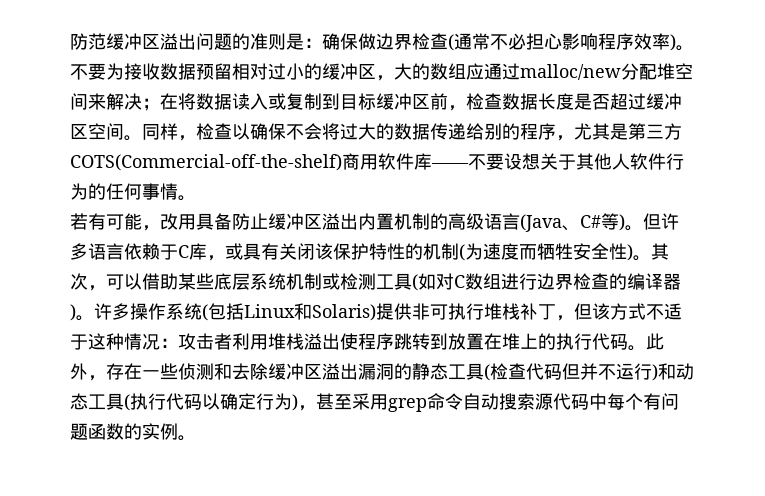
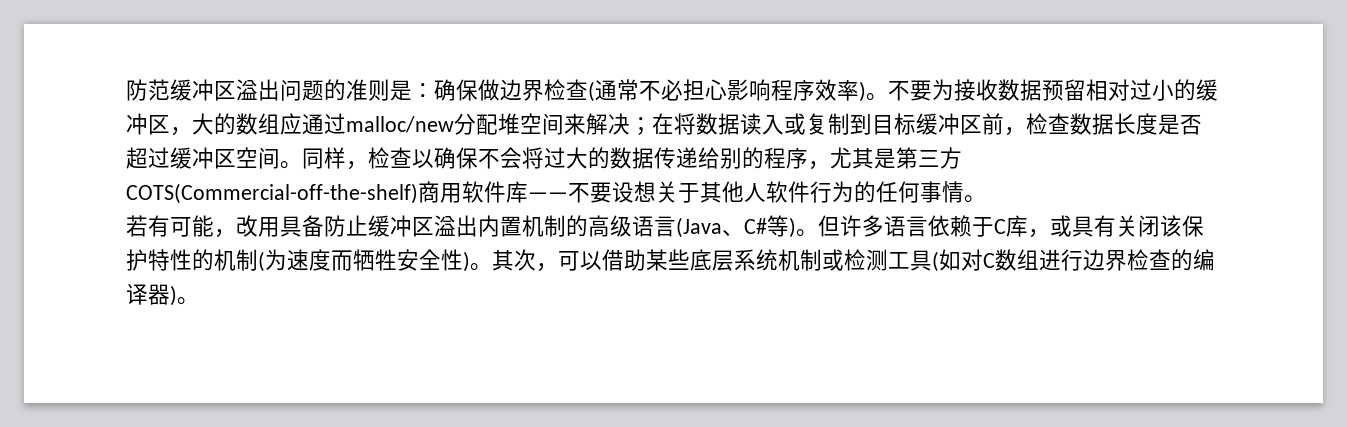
- 许多操作系统(包括Linux和Solaris)提供非可执行堆栈补丁，但该方式不适于这种情况：攻击者利用堆栈溢出使程序跳转到放置在堆上的执行代码。此外，存在一些侦测和去除缓冲区溢出漏洞的静态工具(检查代码但并不运行)和动态工具(执行代码以确定行为)，甚至采用grep命令自动搜索源代码中每个有问题函数的实例。

